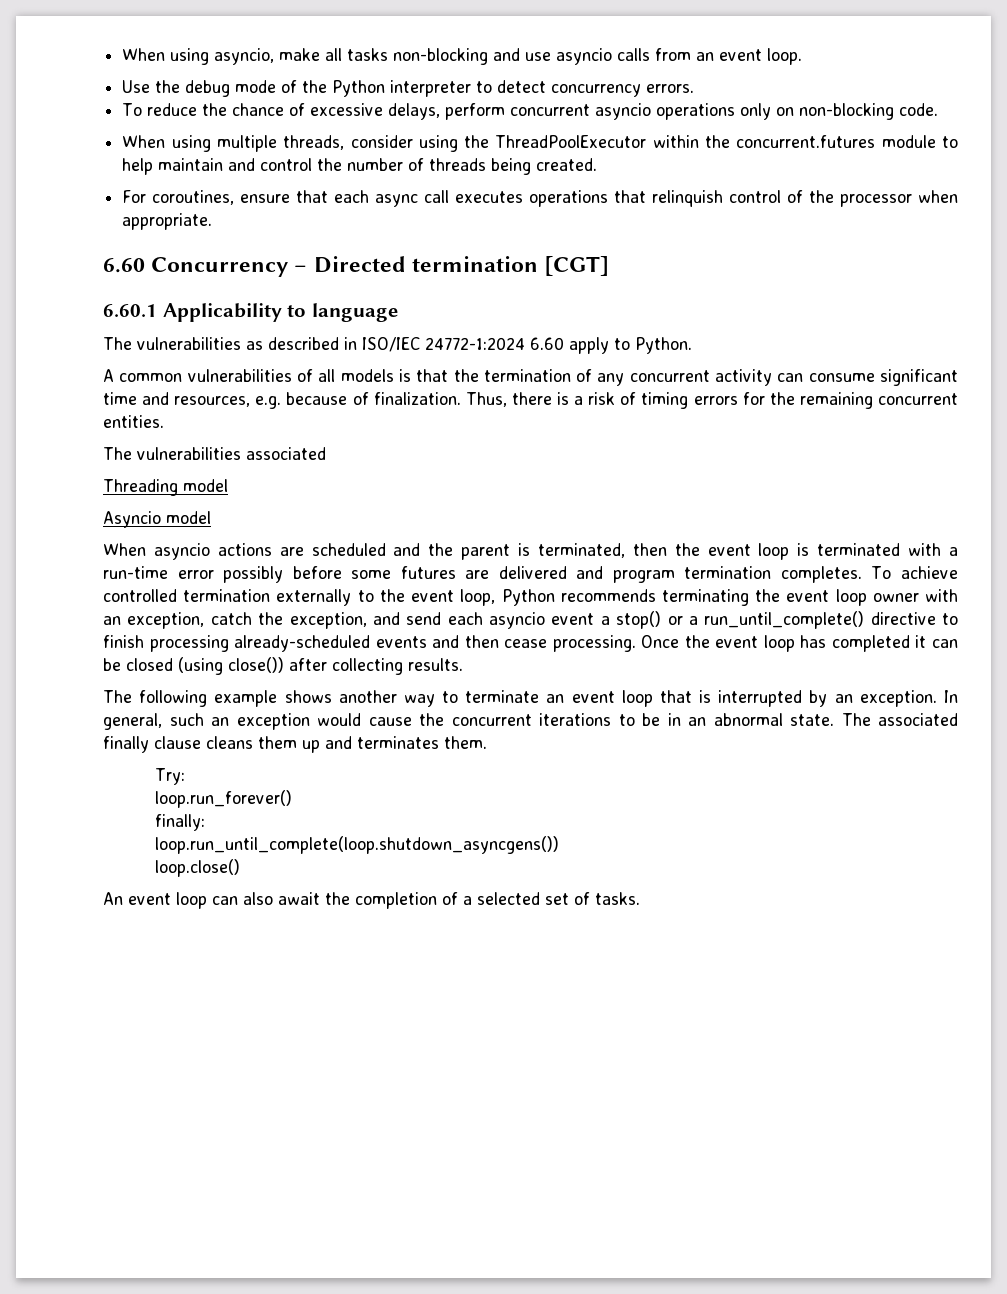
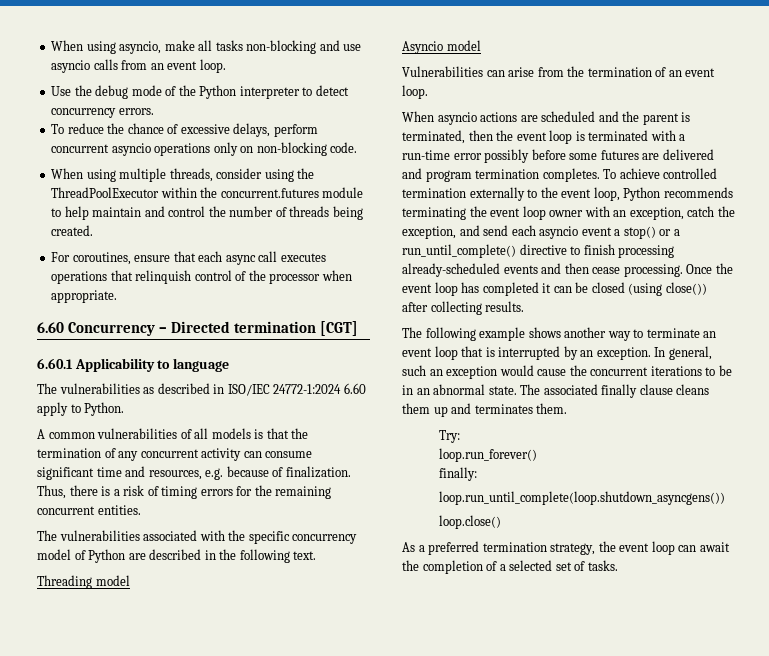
- The vulnerabilities associated
+ The vulnerabilities associated with the specific concurrency model of Python are described in the following text.
  Threading model
  Asyncio model
+ Vulnerabilities can arise from the termination of an event loop.
- An event loop can also await the completion of a selected set of tasks.
+ As a preferred termination strategy, the event loop can await the completion of a selected set of tasks.

